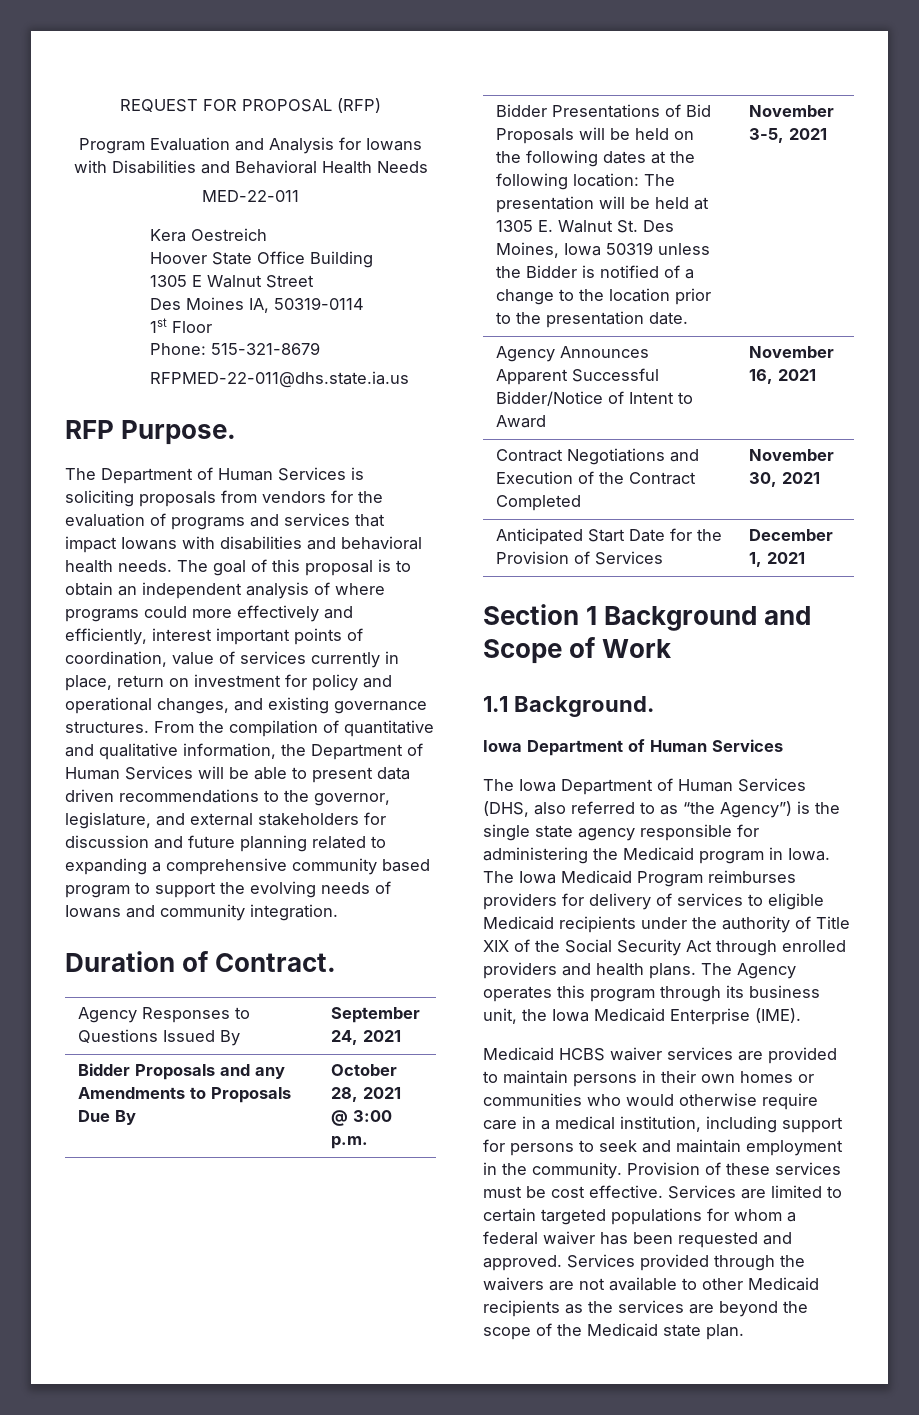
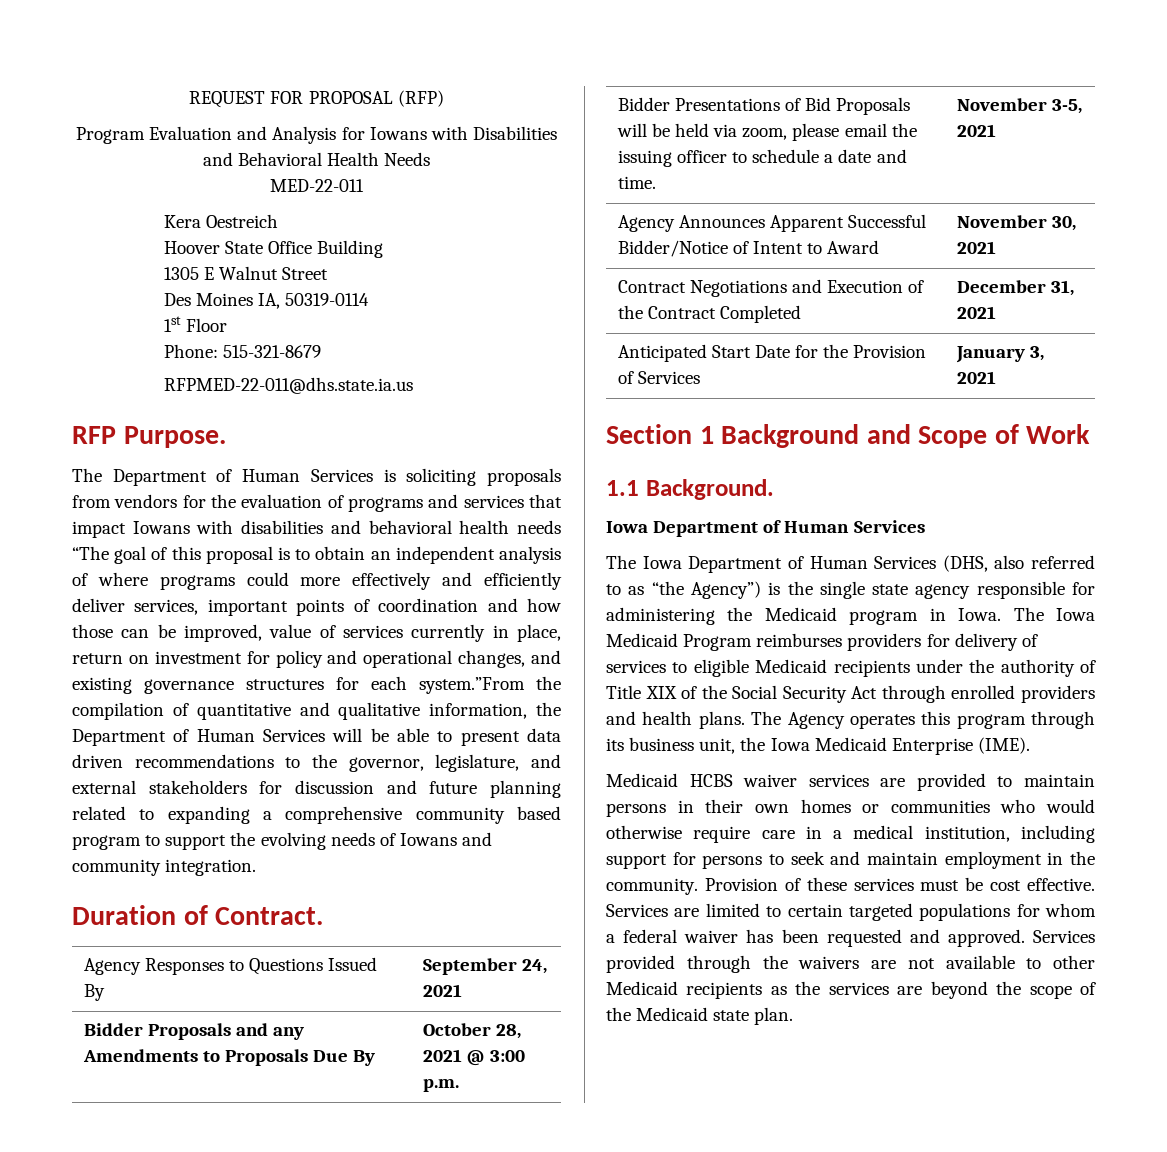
- The Department of Human Services is soliciting proposals from vendors for the evaluation of programs and services that impact Iowans with disabilities and behavioral health needs. The goal of this proposal is to obtain an independent analysis of where programs could more effectively and efficiently, interest important points of coordination, value of services currently in place, return on investment for policy and operational changes, and existing governance structures. From the compilation of quantitative and qualitative information, the Department of Human Services will be able to present data driven recommendations to the governor, legislature, and external stakeholders for discussion and future planning related to expanding a comprehensive community based program to support the evolving needs of Iowans and community integration.
+ The Department of Human Services is soliciting proposals from vendors for the evaluation of programs and services that impact Iowans with disabilities and behavioral health needs “The goal of this proposal is to obtain an independent analysis of where programs could more effectively and efficiently deliver services, important points of coordination and how those can be improved, value of services currently in place, return on investment for policy and operational changes, and existing governance structures for each system.”From the compilation of quantitative and qualitative information, the Department of Human Services will be able to present data driven recommendations to the governor, legislature, and external stakeholders for discussion and future planning related to expanding a comprehensive community based program to support the evolving needs of Iowans and community integration.
- Bidder Presentations of Bid Proposals will be held on the following dates at the following location: The presentation will be held at 1305 E. Walnut St. Des Moines, Iowa 50319 unless the Bidder is notified of a change to the location prior to the presentation date.
+ Bidder Presentations of Bid Proposals will be held via zoom, please email the issuing officer to schedule a date and time.
- Agency Announces Apparent Successful Bidder/Notice of Intent to Award | November 16, 2021
+ Agency Announces Apparent Successful Bidder/Notice of Intent to Award | November 30, 2021
- Contract Negotiations and Execution of the Contract Completed | November 30, 2021
+ Contract Negotiations and Execution of the Contract Completed | December 31, 2021
- Anticipated Start Date for the Provision of Services | December 1, 2021
+ Anticipated Start Date for the Provision of Services | January 3, 2021

